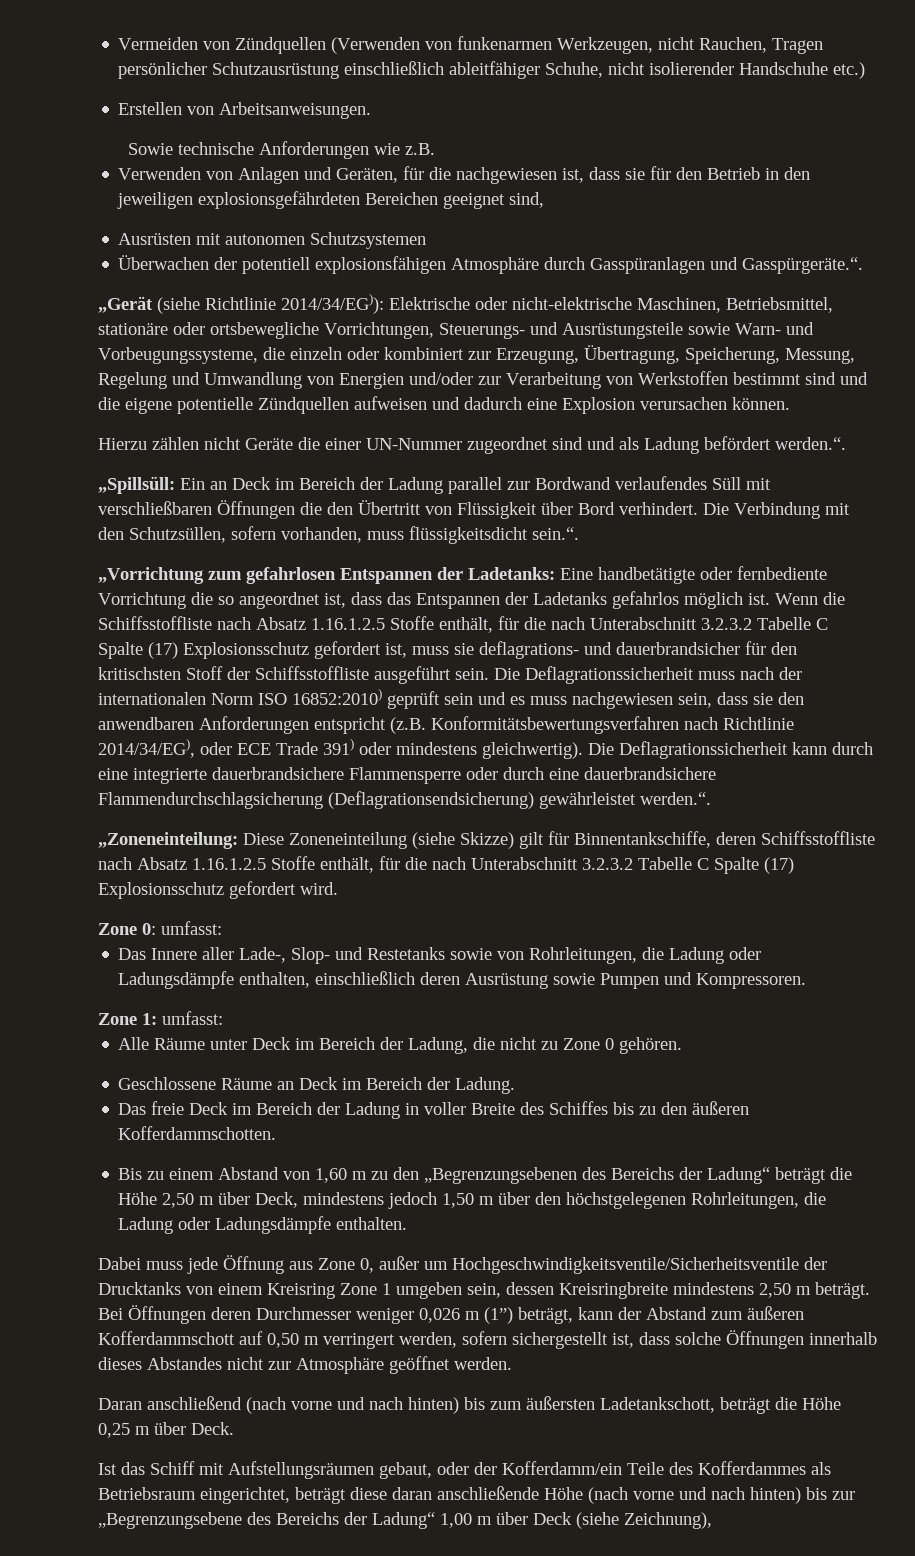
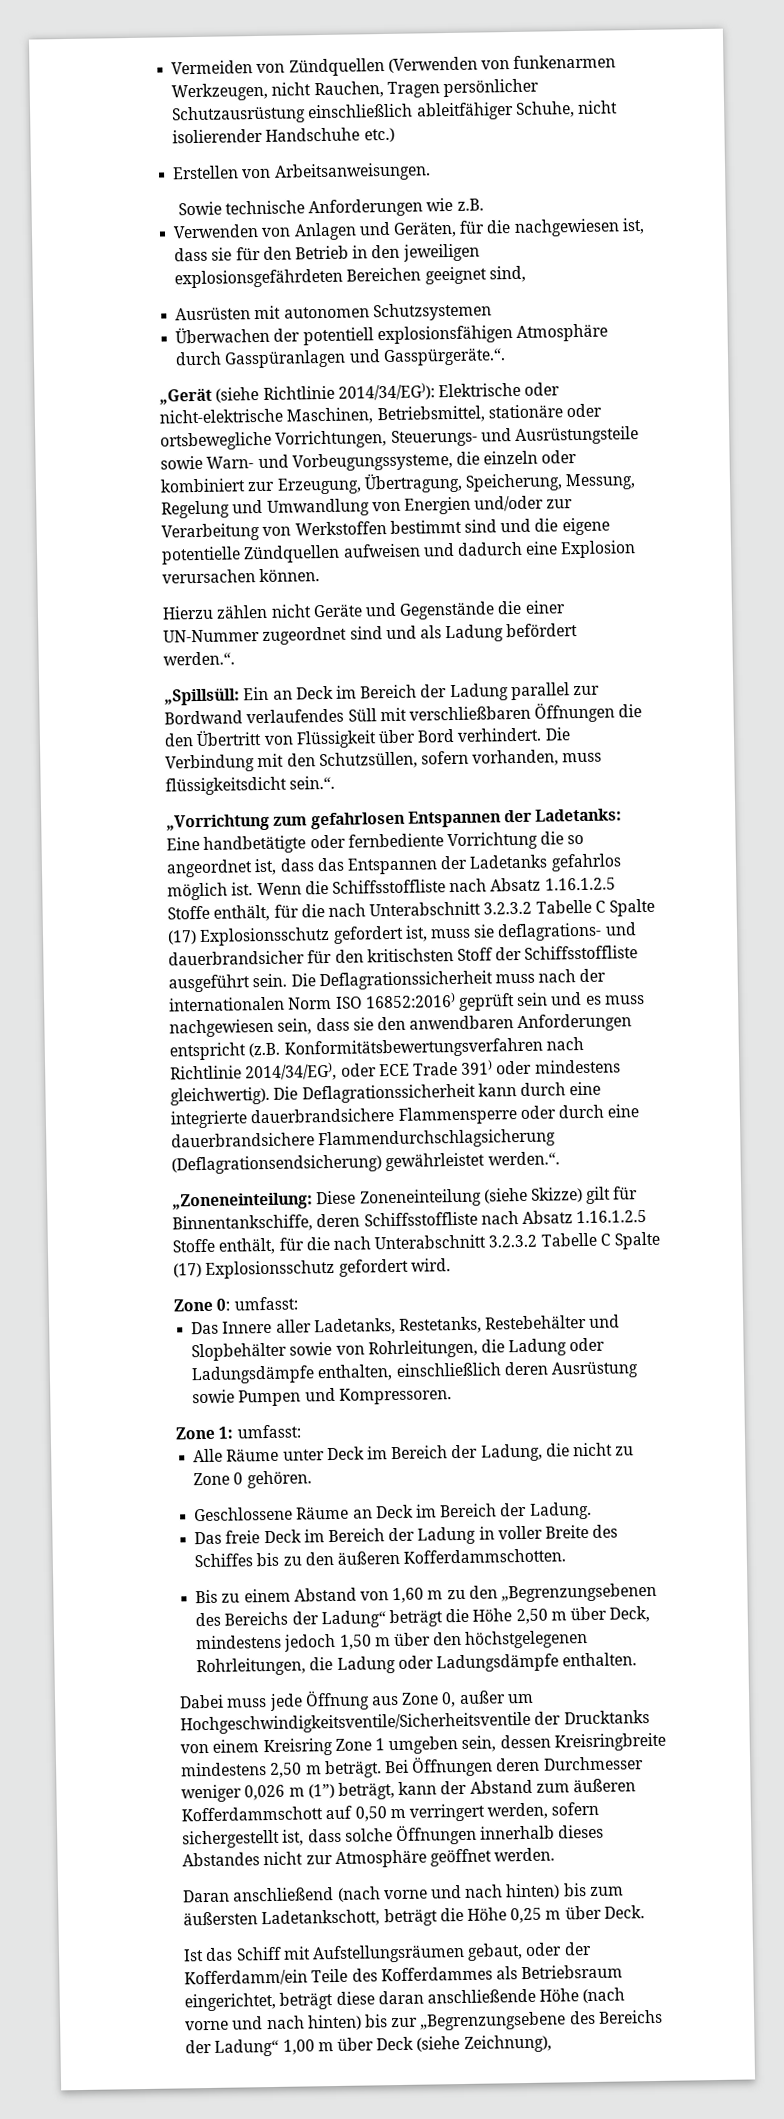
- Hierzu zählen nicht Geräte die einer UN-Nummer zugeordnet sind und als Ladung befördert werden.“.
+ Hierzu zählen nicht Geräte und Gegenstände die einer UN-Nummer zugeordnet sind und als Ladung befördert werden.“.
- Die Deflagrationssicherheit muss nach der internationalen Norm ISO 16852:2010) geprüft sein und es muss nachgewiesen sein, dass sie den anwendbaren Anforderungen entspricht (z.B. Konformitätsbewertungsverfahren nach Richtlinie 2014/34/EG), oder ECE Trade 391) oder mindestens gleichwertig).
+ Die Deflagrationssicherheit muss nach der internationalen Norm ISO 16852:2016) geprüft sein und es muss nachgewiesen sein, dass sie den anwendbaren Anforderungen entspricht (z.B. Konformitätsbewertungsverfahren nach Richtlinie 2014/34/EG), oder ECE Trade 391) oder mindestens gleichwertig).
- Das Innere aller Lade-, Slop- und Restetanks sowie von Rohrleitungen, die Ladung oder Ladungsdämpfe enthalten, einschließlich deren Ausrüstung sowie Pumpen und Kompressoren.
+ Das Innere aller Ladetanks, Restetanks, Restebehälter und Slopbehälter sowie von Rohrleitungen, die Ladung oder Ladungsdämpfe enthalten, einschließlich deren Ausrüstung sowie Pumpen und Kompressoren.

